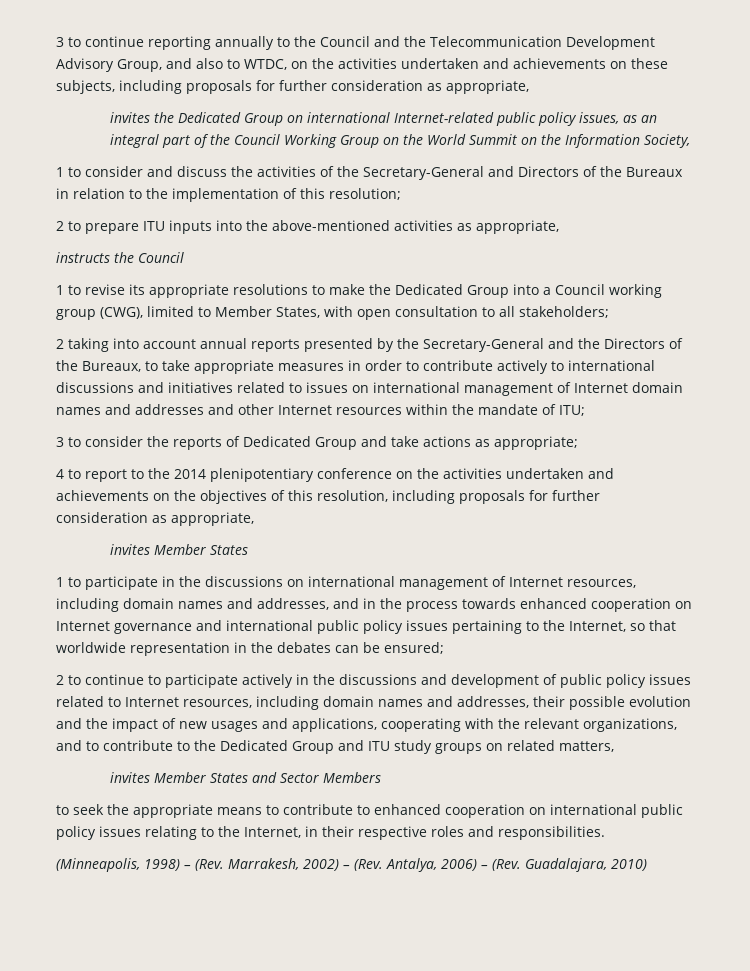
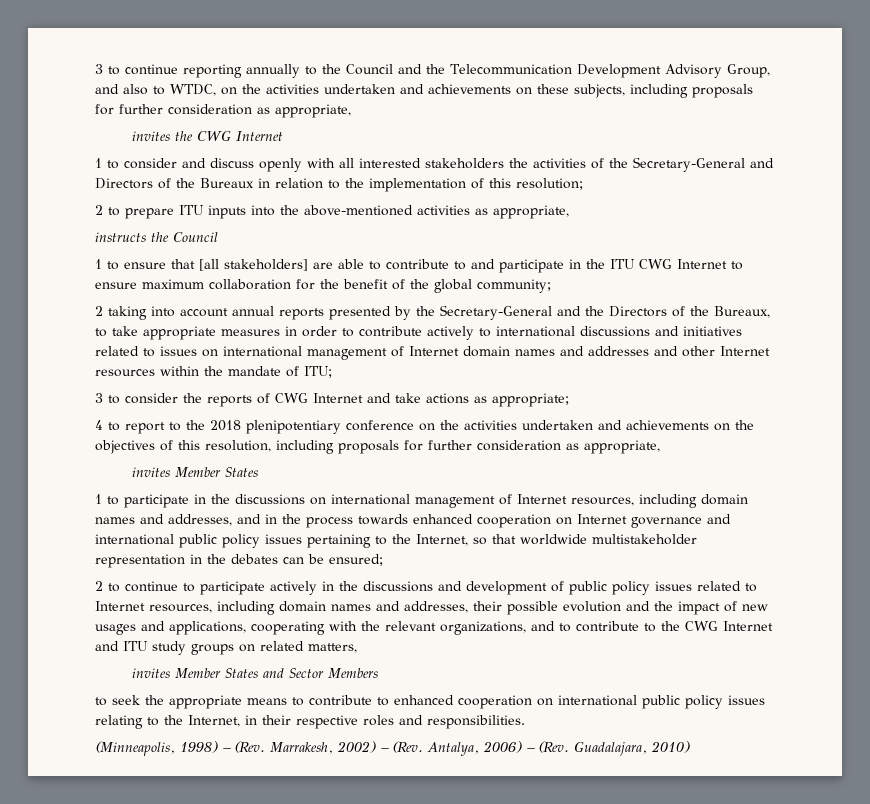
- invites the Dedicated Group on international Internet-related public policy issues, as an integral part of the Council Working Group on the World Summit on the Information Society,
+ invites the CWG Internet
- 1 to consider and discuss the activities of the Secretary-General and Directors of the Bureaux in relation to the implementation of this resolution;
+ 1 to consider and discuss openly with all interested stakeholders the activities of the Secretary-General and Directors of the Bureaux in relation to the implementation of this resolution;
- 1 to revise its appropriate resolutions to make the Dedicated Group into a Council working group (CWG), limited to Member States, with open consultation to all stakeholders;
+ 1 to ensure that [all stakeholders] are able to contribute to and participate in the ITU CWG Internet to ensure maximum collaboration for the benefit of the global community;
- 3 to consider the reports of Dedicated Group and take actions as appropriate;
+ 3 to consider the reports of CWG Internet and take actions as appropriate;
- 4 to report to the 2014 plenipotentiary conference on the activities undertaken and achievements on the objectives of this resolution, including proposals for further consideration as appropriate,
+ 4 to report to the 2018 plenipotentiary conference on the activities undertaken and achievements on the objectives of this resolution, including proposals for further consideration as appropriate,
- 1 to participate in the discussions on international management of Internet resources, including domain names and addresses, and in the process towards enhanced cooperation on Internet governance and international public policy issues pertaining to the Internet, so that worldwide representation in the debates can be ensured;
+ 1 to participate in the discussions on international management of Internet resources, including domain names and addresses, and in the process towards enhanced cooperation on Internet governance and international public policy issues pertaining to the Internet, so that worldwide multistakeholder representation in the debates can be ensured;
- 2 to continue to participate actively in the discussions and development of public policy issues related to Internet resources, including domain names and addresses, their possible evolution and the impact of new usages and applications, cooperating with the relevant organizations, and to contribute to the Dedicated Group and ITU study groups on related matters,
+ 2 to continue to participate actively in the discussions and development of public policy issues related to Internet resources, including domain names and addresses, their possible evolution and the impact of new usages and applications, cooperating with the relevant organizations, and to contribute to the CWG Internet and ITU study groups on related matters,

